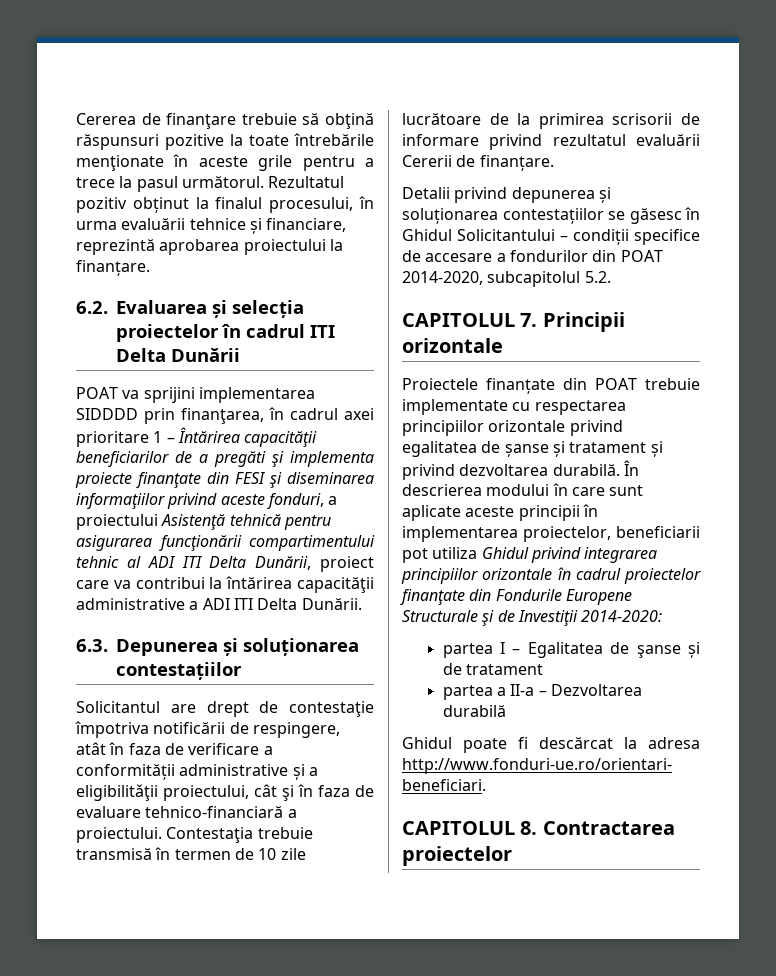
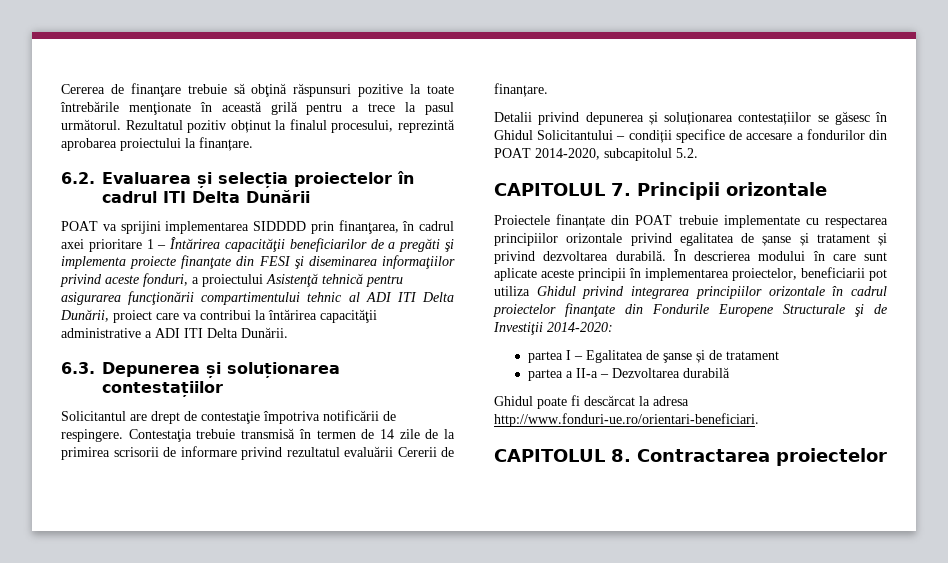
- Cererea de finanţare trebuie să obţină răspunsuri pozitive la toate întrebările menţionate în aceste grile pentru a trece la pasul următorul.
+ Cererea de finanţare trebuie să obţină răspunsuri pozitive la toate întrebările menţionate în această grilă pentru a trece la pasul următorul.
- Rezultatul pozitiv obținut la finalul procesului, în urma evaluării tehnice și financiare, reprezintă aprobarea proiectului la finanțare.
+ Rezultatul pozitiv obținut la finalul procesului, reprezintă aprobarea proiectului la finanțare.
- Solicitantul are drept de contestaţie împotriva notificării de respingere, atât în faza de verificare a conformității administrative și a eligibilitǎţii proiectului, cât şi în faza de evaluare tehnico-financiară a proiectului.
+ Solicitantul are drept de contestaţie împotriva notificării de respingere.
- Contestaţia trebuie transmisă în termen de 10 zile lucrătoare de la primirea scrisorii de informare privind rezultatul evaluării Cererii de finanțare.
+ Contestaţia trebuie transmisă în termen de 14 zile de la primirea scrisorii de informare privind rezultatul evaluării Cererii de finanțare.

